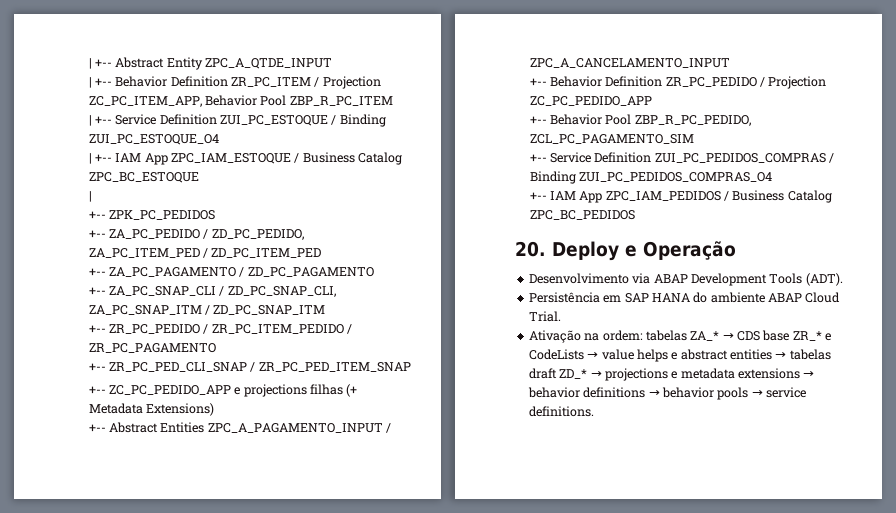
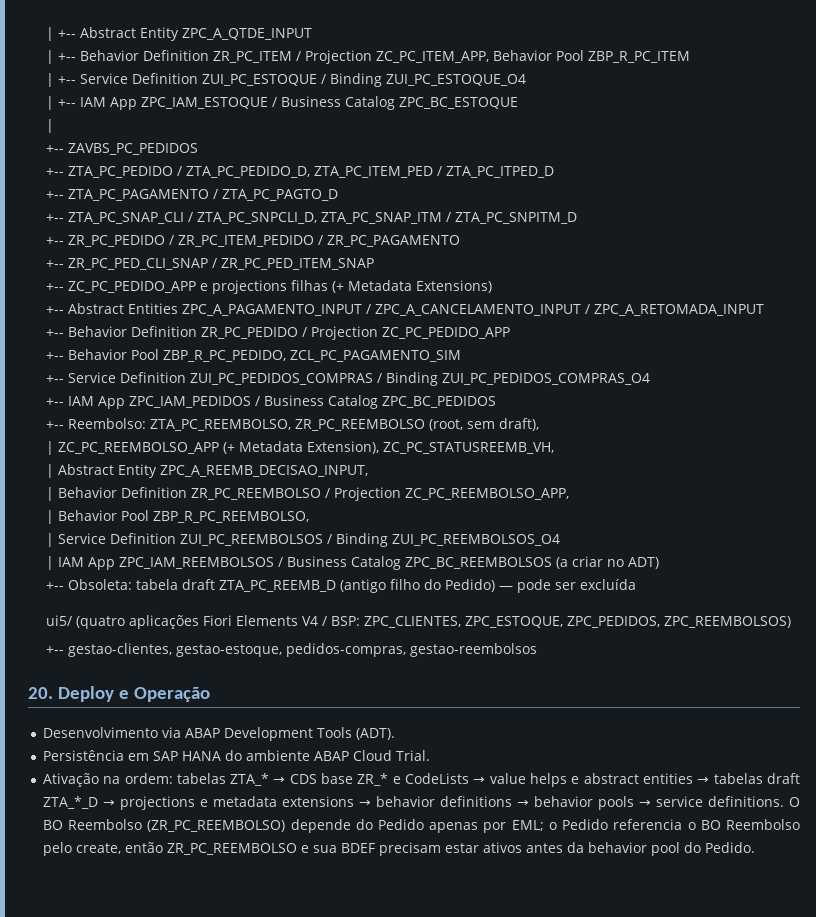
- +-- ZPK_PC_PEDIDOS
- +-- ZA_PC_PEDIDO / ZD_PC_PEDIDO, ZA_PC_ITEM_PED / ZD_PC_ITEM_PED
- +-- ZA_PC_PAGAMENTO / ZD_PC_PAGAMENTO
- +-- ZA_PC_SNAP_CLI / ZD_PC_SNAP_CLI, ZA_PC_SNAP_ITM / ZD_PC_SNAP_ITM
+ +-- ZAVBS_PC_PEDIDOS
+ +-- ZTA_PC_PEDIDO / ZTA_PC_PEDIDO_D, ZTA_PC_ITEM_PED / ZTA_PC_ITPED_D
+ +-- ZTA_PC_PAGAMENTO / ZTA_PC_PAGTO_D
+ +-- ZTA_PC_SNAP_CLI / ZTA_PC_SNPCLI_D, ZTA_PC_SNAP_ITM / ZTA_PC_SNPITM_D
- +-- Abstract Entities ZPC_A_PAGAMENTO_INPUT / ZPC_A_CANCELAMENTO_INPUT
+ +-- Abstract Entities ZPC_A_PAGAMENTO_INPUT / ZPC_A_CANCELAMENTO_INPUT / ZPC_A_RETOMADA_INPUT
+ +-- Reembolso: ZTA_PC_REEMBOLSO, ZR_PC_REEMBOLSO (root, sem draft),
+ | ZC_PC_REEMBOLSO_APP (+ Metadata Extension), ZC_PC_STATUSREEMB_VH,
+ | Abstract Entity ZPC_A_REEMB_DECISAO_INPUT,
+ | Behavior Definition ZR_PC_REEMBOLSO / Projection ZC_PC_REEMBOLSO_APP,
+ | Behavior Pool ZBP_R_PC_REEMBOLSO,
+ | Service Definition ZUI_PC_REEMBOLSOS / Binding ZUI_PC_REEMBOLSOS_O4
+ | IAM App ZPC_IAM_REEMBOLSOS / Business Catalog ZPC_BC_REEMBOLSOS (a criar no ADT)
+ +-- Obsoleta: tabela draft ZTA_PC_REEMB_D (antigo filho do Pedido) — pode ser excluída
+ ui5/ (quatro aplicações Fiori Elements V4 / BSP: ZPC_CLIENTES, ZPC_ESTOQUE, ZPC_PEDIDOS, ZPC_REEMBOLSOS)
+ +-- gestao-clientes, gestao-estoque, pedidos-compras, gestao-reembolsos
- Ativação na ordem: tabelas ZA_* → CDS base ZR_* e CodeLists → value helps e abstract entities → tabelas draft ZD_* → projections e metadata extensions → behavior definitions → behavior pools → service definitions.
+ Ativação na ordem: tabelas ZTA_* → CDS base ZR_* e CodeLists → value helps e abstract entities → tabelas draft ZTA_*_D → projections e metadata extensions → behavior definitions → behavior pools → service definitions.
+ O BO Reembolso (ZR_PC_REEMBOLSO) depende do Pedido apenas por EML; o Pedido referencia o BO Reembolso pelo create, então ZR_PC_REEMBOLSO e sua BDEF precisam estar ativos antes da behavior pool do Pedido.

